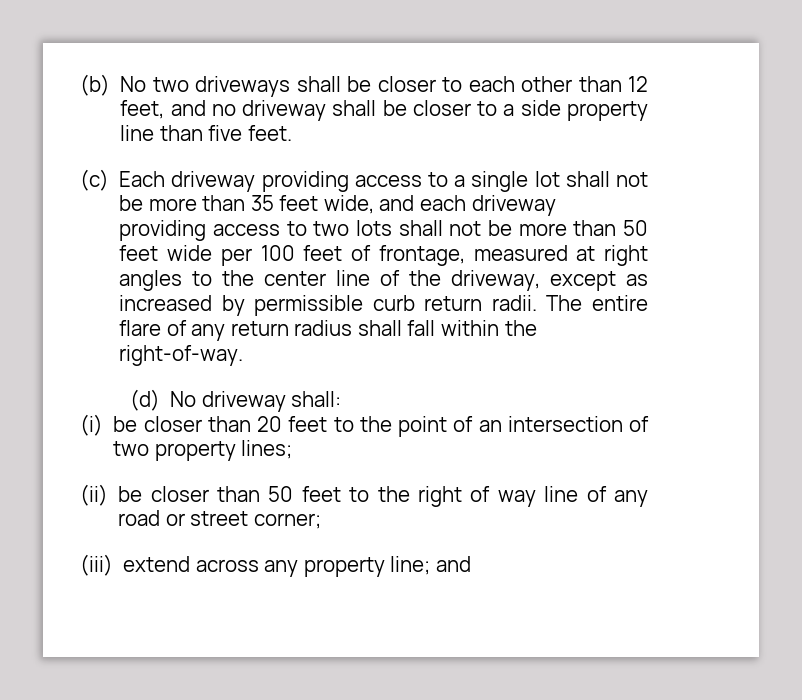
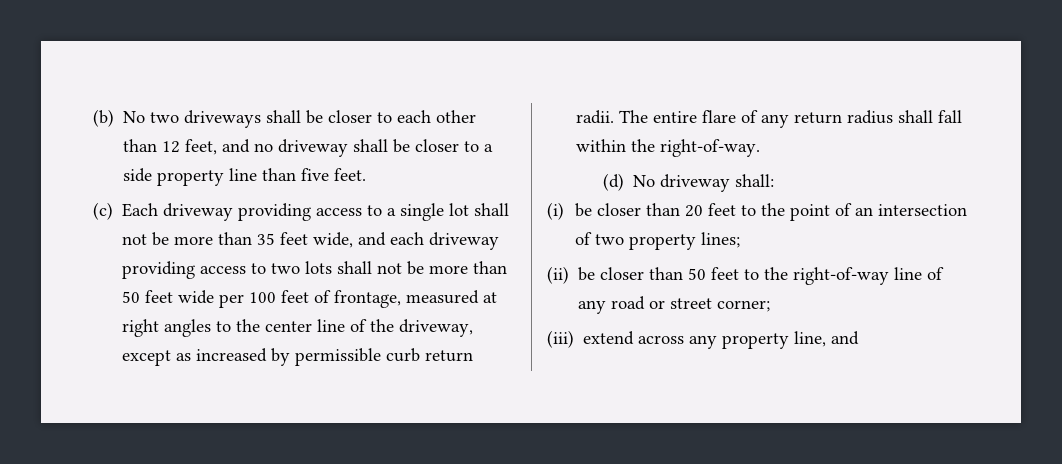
- (ii) be closer than 50 feet to the right of way line of any road or street corner;
+ (ii) be closer than 50 feet to the right-of-way line of any road or street corner;
- (iii) extend across any property line; and
+ (iii) extend across any property line, and

